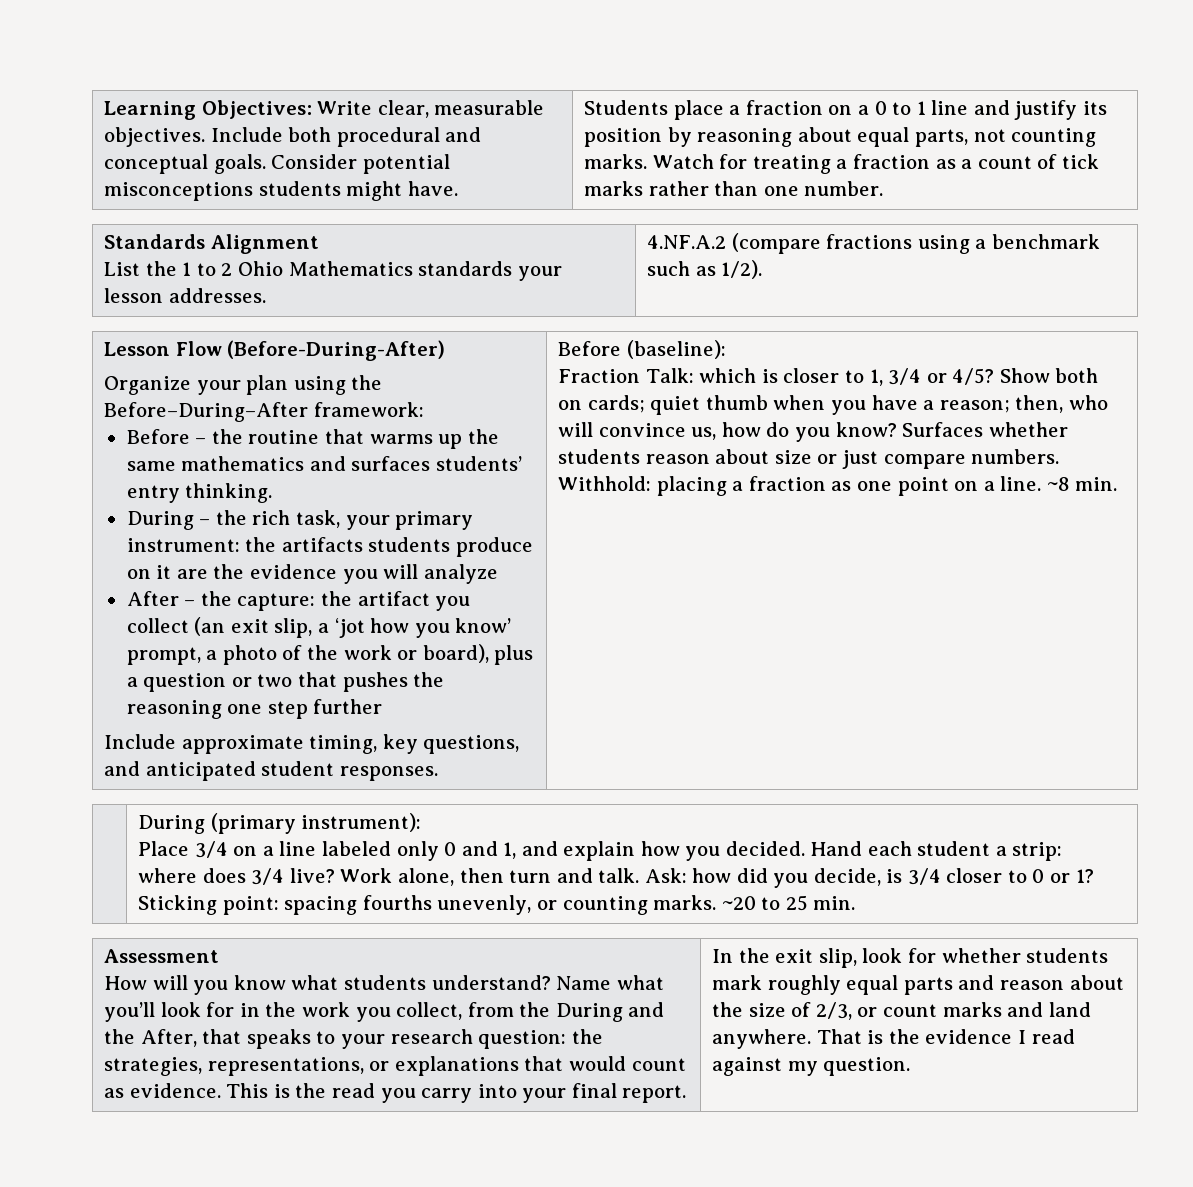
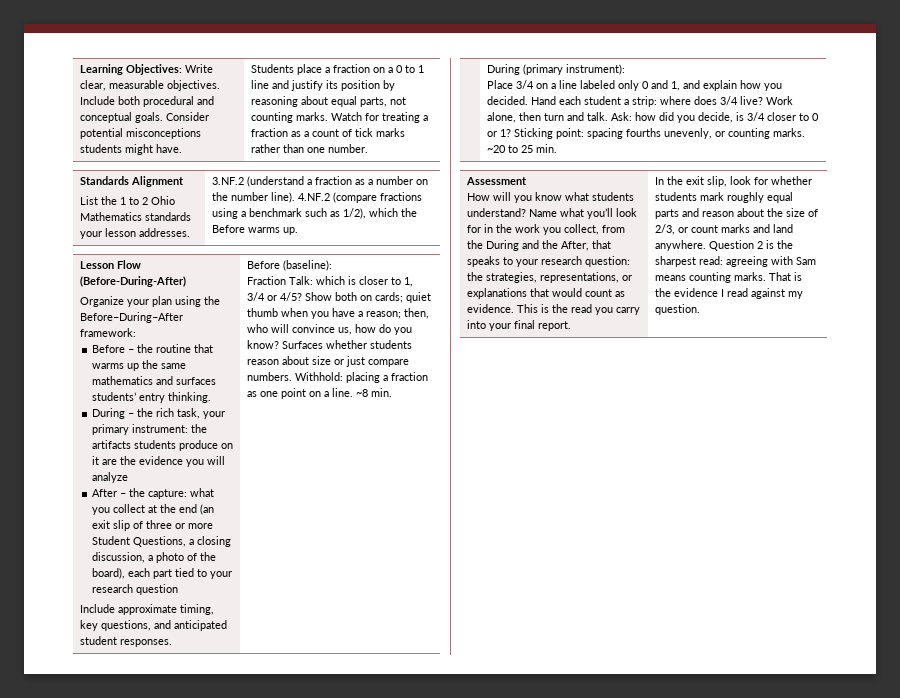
  Standards Alignment
- List the 1 to 2 Ohio Mathematics standards your lesson addresses. | 4.NF.A.2 (compare fractions using a benchmark such as 1/2).
+ List the 1 to 2 Ohio Mathematics standards your lesson addresses. | 3.NF.2 (understand a fraction as a number on the number line). 4.NF.2 (compare fractions using a benchmark such as 1/2), which the Before warms up.
- After – the capture: the artifact you collect (an exit slip, a ‘jot how you know’ prompt, a photo of the work or board), plus a question or two that pushes the reasoning one step further
+ After – the capture: what you collect at the end (an exit slip of three or more Student Questions, a closing discussion, a photo of the board), each part tied to your research question
+ Question 2 is the sharpest read: agreeing with Sam means counting marks.

